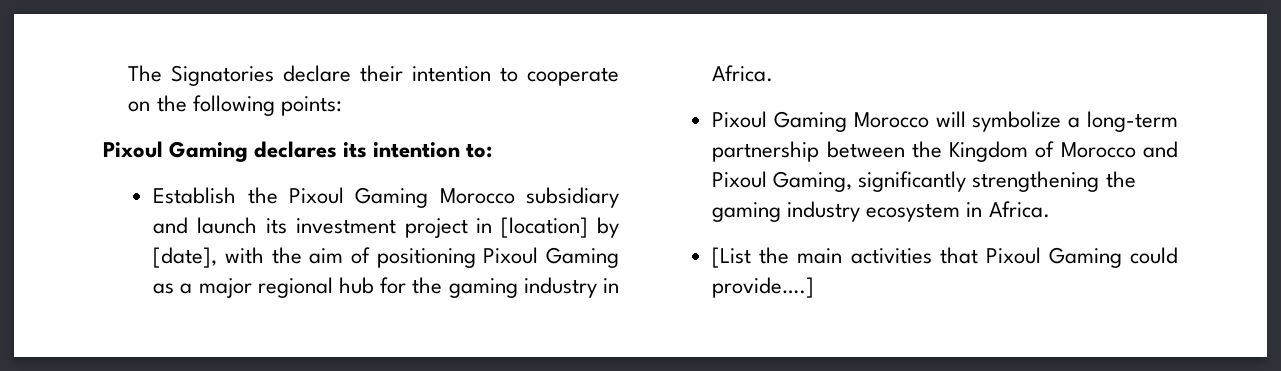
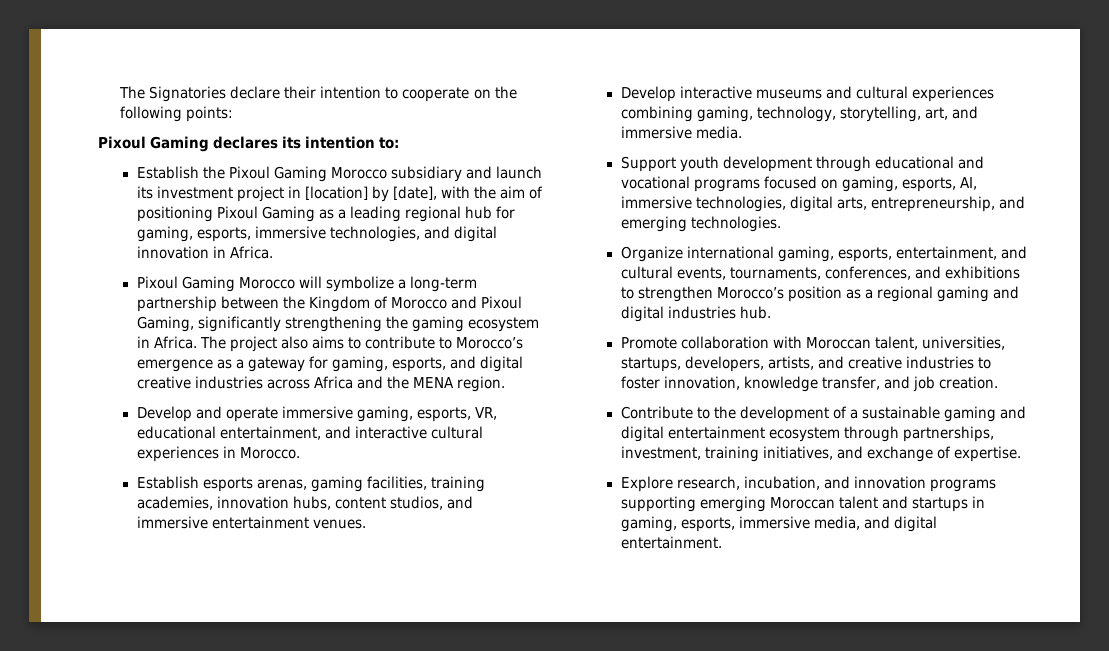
- Establish the Pixoul Gaming Morocco subsidiary and launch its investment project in [location] by [date], with the aim of positioning Pixoul Gaming as a major regional hub for the gaming industry in Africa.
+ Establish the Pixoul Gaming Morocco subsidiary and launch its investment project in [location] by [date], with the aim of positioning Pixoul Gaming as a leading regional hub for gaming, esports, immersive technologies, and digital innovation in Africa.
- Pixoul Gaming Morocco will symbolize a long-term partnership between the Kingdom of Morocco and Pixoul Gaming, significantly strengthening the gaming industry ecosystem in Africa.
- [List the main activities that Pixoul Gaming could provide….]
+ Pixoul Gaming Morocco will symbolize a long-term partnership between the Kingdom of Morocco and Pixoul Gaming, significantly strengthening the gaming ecosystem in Africa. The project also aims to contribute to Morocco’s emergence as a gateway for gaming, esports, and digital creative industries across Africa and the MENA region.
+ Develop and operate immersive gaming, esports, VR, educational entertainment, and interactive cultural experiences in Morocco.
+ Establish esports arenas, gaming facilities, training academies, innovation hubs, content studios, and immersive entertainment venues.
+ Develop interactive museums and cultural experiences combining gaming, technology, storytelling, art, and immersive media.
+ Support youth development through educational and vocational programs focused on gaming, esports, AI, immersive technologies, digital arts, entrepreneurship, and emerging technologies.
+ Organize international gaming, esports, entertainment, and cultural events, tournaments, conferences, and exhibitions to strengthen Morocco’s position as a regional gaming and digital industries hub.
+ Promote collaboration with Moroccan talent, universities, startups, developers, artists, and creative industries to foster innovation, knowledge transfer, and job creation.
+ Contribute to the development of a sustainable gaming and digital entertainment ecosystem through partnerships, investment, training initiatives, and exchange of expertise.
+ Explore research, incubation, and innovation programs supporting emerging Moroccan talent and startups in gaming, esports, immersive media, and digital entertainment.

